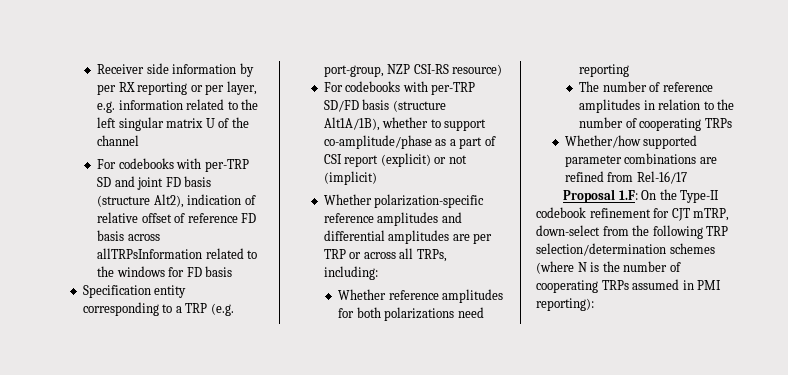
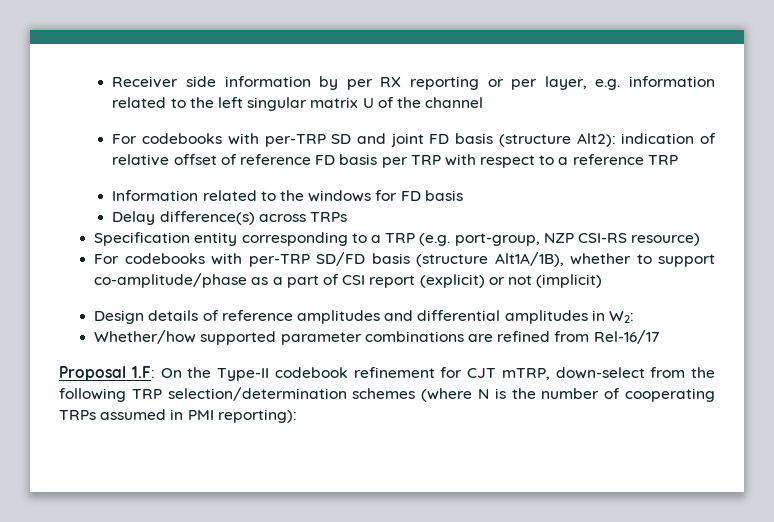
- For codebooks with per-TRP SD and joint FD basis (structure Alt2), indication of relative offset of reference FD basis across allTRPsInformation related to the windows for FD basis
+ For codebooks with per-TRP SD and joint FD basis (structure Alt2): indication of relative offset of reference FD basis per TRP with respect to a reference TRP
+ Information related to the windows for FD basis
+ Delay difference(s) across TRPs
- Whether polarization-specific reference amplitudes and differential amplitudes are per TRP or across all TRPs, including:
- Whether reference amplitudes for both polarizations need reporting
- The number of reference amplitudes in relation to the number of cooperating TRPs
+ Design details of reference amplitudes and differential amplitudes in W2:

